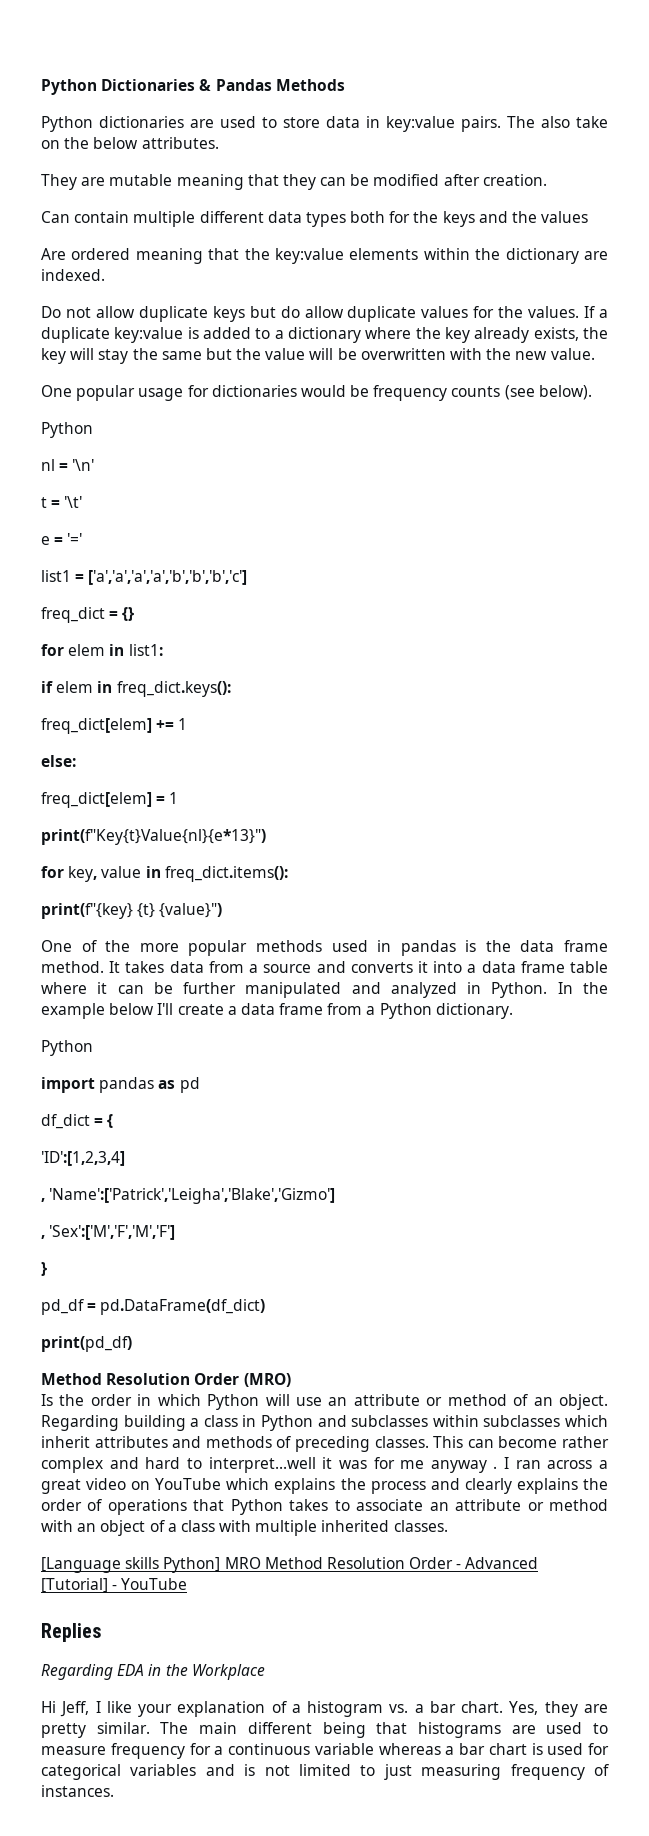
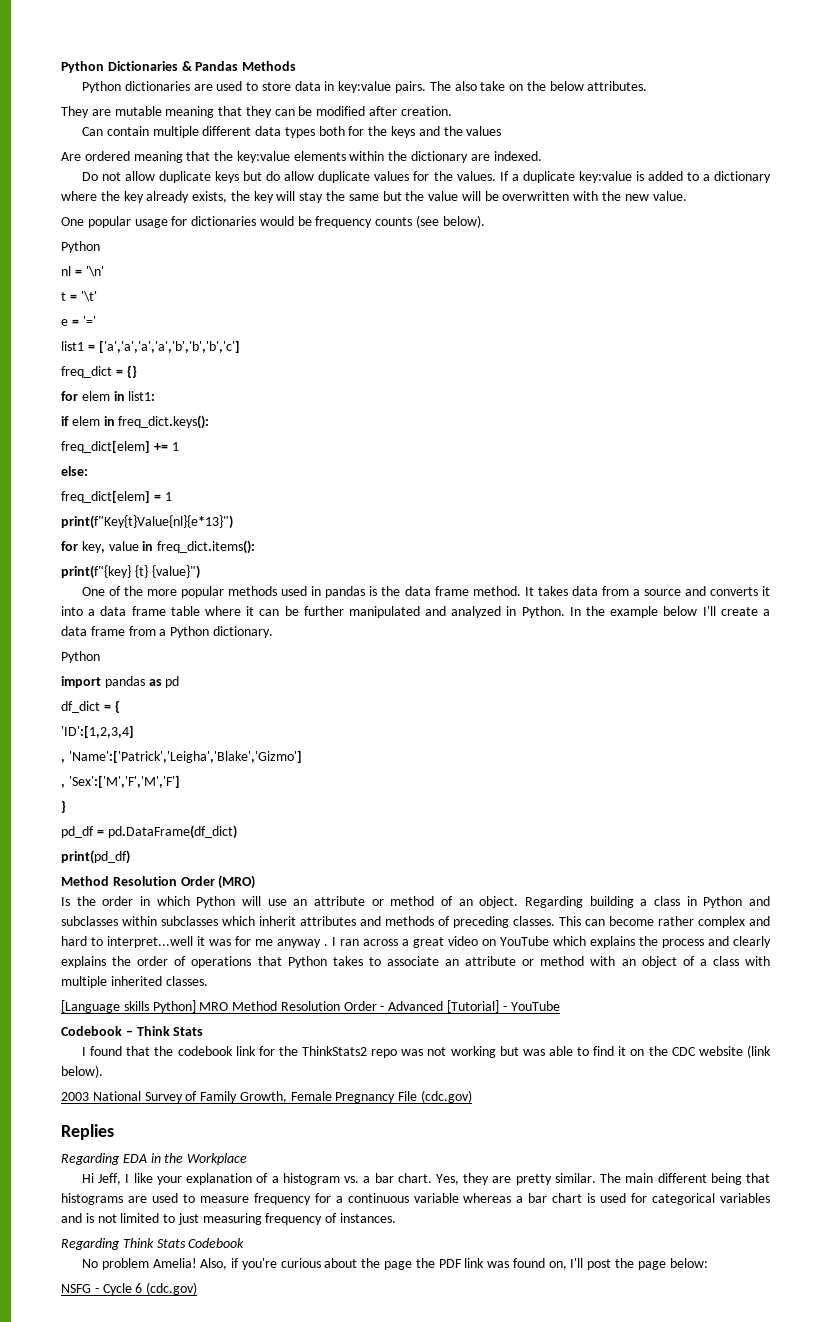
+ Codebook – Think Stats
+ I found that the codebook link for the ThinkStats2 repo was not working but was able to find it on the CDC website (link below).
+ 2003 National Survey of Family Growth, Female Pregnancy File (cdc.gov)
+ Regarding Think Stats Codebook
+ No problem Amelia! Also, if you're curious about the page the PDF link was found on, I'll post the page below:
+ NSFG - Cycle 6 (cdc.gov)

